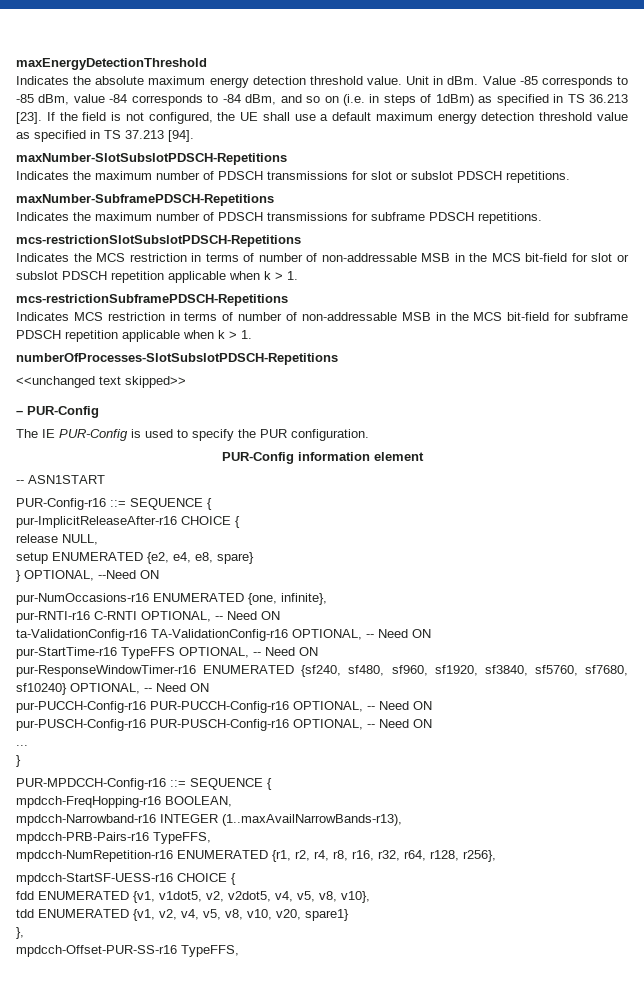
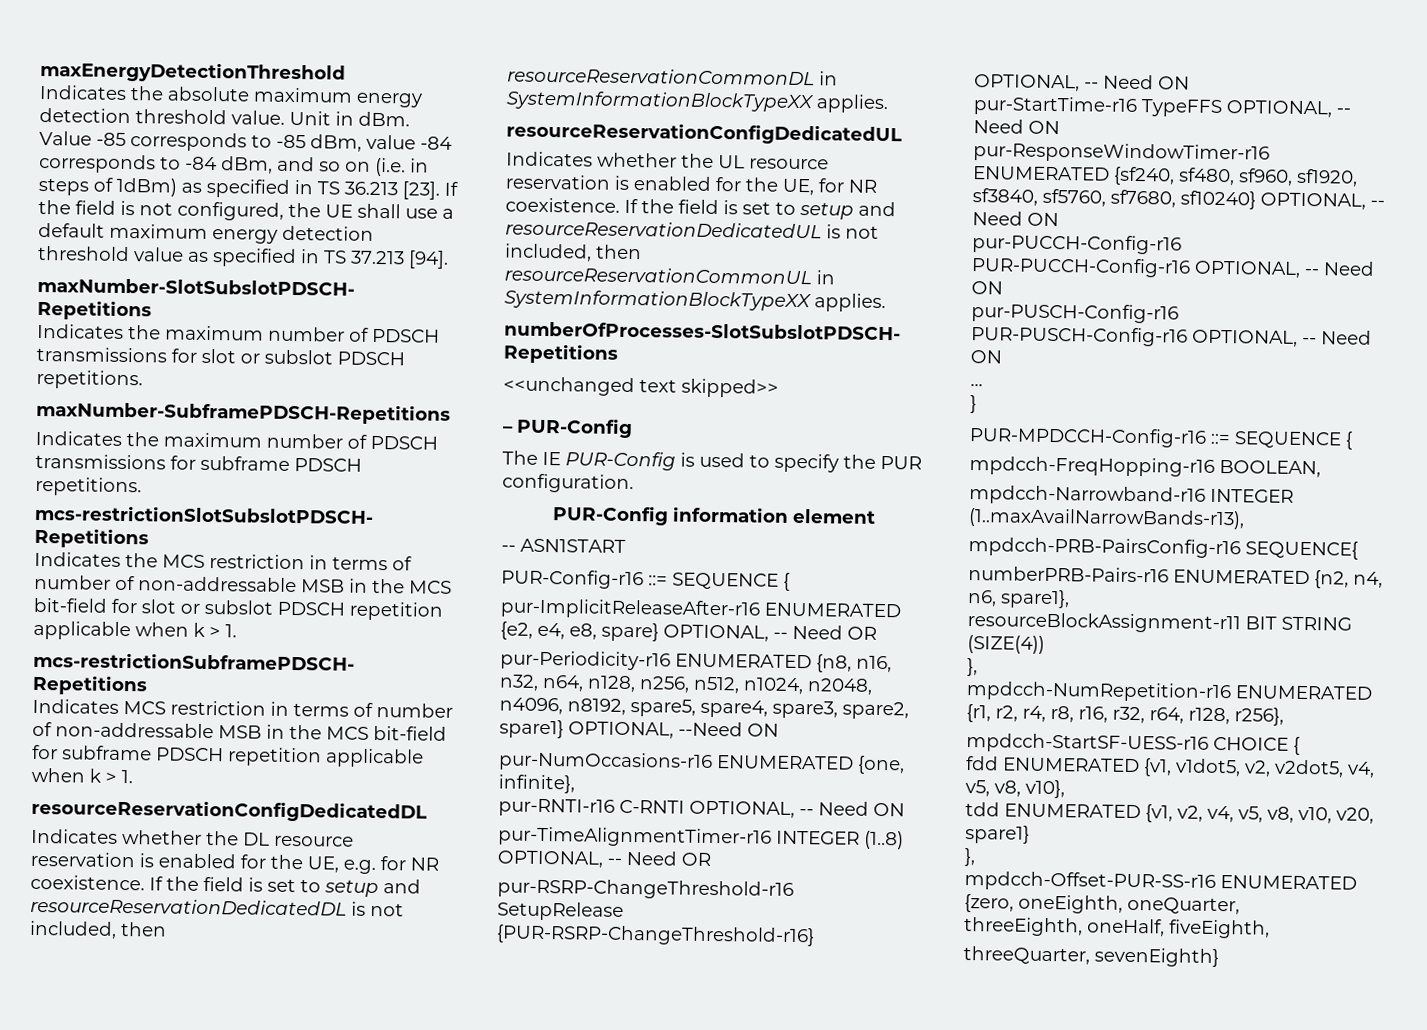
+ resourceReservationConfigDedicatedDL
+ Indicates whether the DL resource reservation is enabled for the UE, e.g. for NR coexistence. If the field is set to setup and resourceReservationDedicatedDL is not included, then resourceReservationCommonDL in SystemInformationBlockTypeXX applies.
+ resourceReservationConfigDedicatedUL
+ Indicates whether the UL resource reservation is enabled for the UE, for NR coexistence. If the field is set to setup and resourceReservationDedicatedUL is not included, then resourceReservationCommonUL in SystemInformationBlockTypeXX applies.
- pur-ImplicitReleaseAfter-r16 CHOICE {
- release NULL,
- setup ENUMERATED {e2, e4, e8, spare}
- } OPTIONAL, --Need ON
+ pur-ImplicitReleaseAfter-r16 ENUMERATED {e2, e4, e8, spare} OPTIONAL, -- Need OR
+ pur-Periodicity-r16 ENUMERATED {n8, n16, n32, n64, n128, n256, n512, n1024, n2048, n4096, n8192, spare5, spare4, spare3, spare2, spare1} OPTIONAL, --Need ON
- ta-ValidationConfig-r16 TA-ValidationConfig-r16 OPTIONAL, -- Need ON
+ pur-TimeAlignmentTimer-r16 INTEGER (1..8) OPTIONAL, -- Need OR
+ pur-RSRP-ChangeThreshold-r16 SetupRelease {PUR-RSRP-ChangeThreshold-r16} OPTIONAL, -- Need ON
- mpdcch-PRB-Pairs-r16 TypeFFS,
+ mpdcch-PRB-PairsConfig-r16 SEQUENCE{
+ numberPRB-Pairs-r16 ENUMERATED {n2, n4, n6, spare1},
+ resourceBlockAssignment-r11 BIT STRING (SIZE(4))
+ },
- mpdcch-Offset-PUR-SS-r16 TypeFFS,
+ mpdcch-Offset-PUR-SS-r16 ENUMERATED {zero, oneEighth, oneQuarter,
+ threeEighth, oneHalf, fiveEighth,
+ threeQuarter, sevenEighth}

